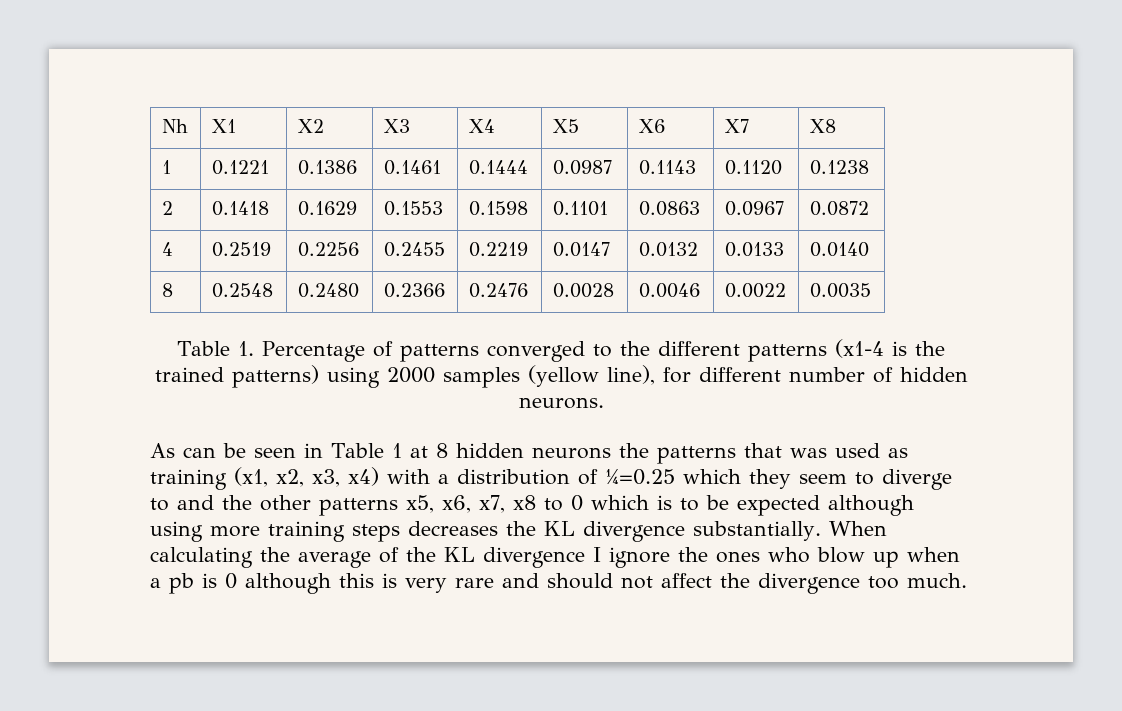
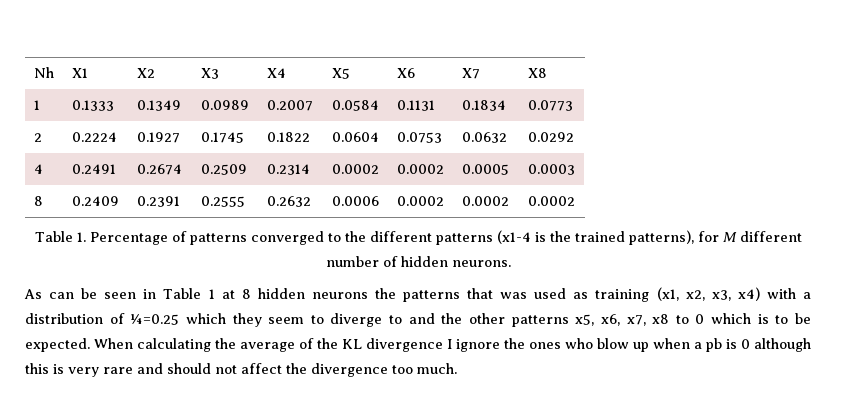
- 1 | 0.1221 | 0.1386 | 0.1461 | 0.1444 | 0.0987 | 0.1143 | 0.1120 | 0.1238
- 2 | 0.1418 | 0.1629 | 0.1553 | 0.1598 | 0.1101 | 0.0863 | 0.0967 | 0.0872
- 4 | 0.2519 | 0.2256 | 0.2455 | 0.2219 | 0.0147 | 0.0132 | 0.0133 | 0.0140
- 8 | 0.2548 | 0.2480 | 0.2366 | 0.2476 | 0.0028 | 0.0046 | 0.0022 | 0.0035
+ 1 | 0.1333 | 0.1349 | 0.0989 | 0.2007 | 0.0584 | 0.1131 | 0.1834 | 0.0773
+ 2 | 0.2224 | 0.1927 | 0.1745 | 0.1822 | 0.0604 | 0.0753 | 0.0632 | 0.0292
+ 4 | 0.2491 | 0.2674 | 0.2509 | 0.2314 | 0.0002 | 0.0002 | 0.0005 | 0.0003
+ 8 | 0.2409 | 0.2391 | 0.2555 | 0.2632 | 0.0006 | 0.0002 | 0.0002 | 0.0002
- Table 1. Percentage of patterns converged to the different patterns (x1-4 is the trained patterns) using 2000 samples (yellow line), for different number of hidden neurons.
+ Table 1. Percentage of patterns converged to the different patterns (x1-4 is the trained patterns), for M different number of hidden neurons.
- As can be seen in Table 1 at 8 hidden neurons the patterns that was used as training (x1, x2, x3, x4) with a distribution of ¼=0.25 which they seem to diverge to and the other patterns x5, x6, x7, x8 to 0 which is to be expected although using more training steps decreases the KL divergence substantially.
+ As can be seen in Table 1 at 8 hidden neurons the patterns that was used as training (x1, x2, x3, x4) with a distribution of ¼=0.25 which they seem to diverge to and the other patterns x5, x6, x7, x8 to 0 which is to be expected.

